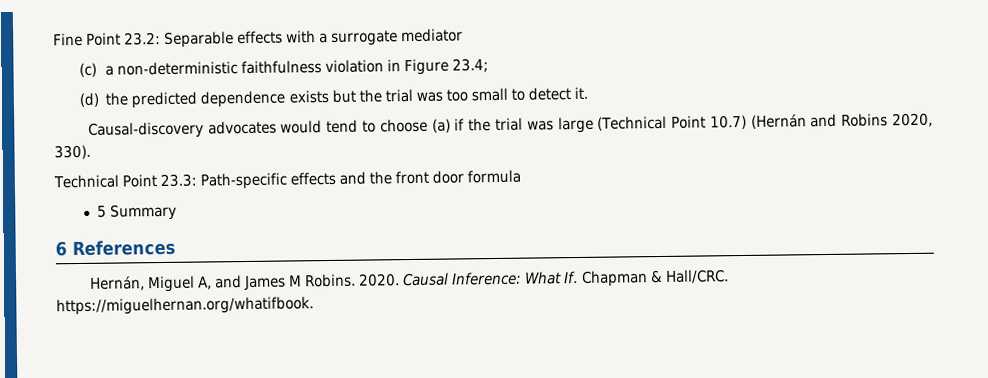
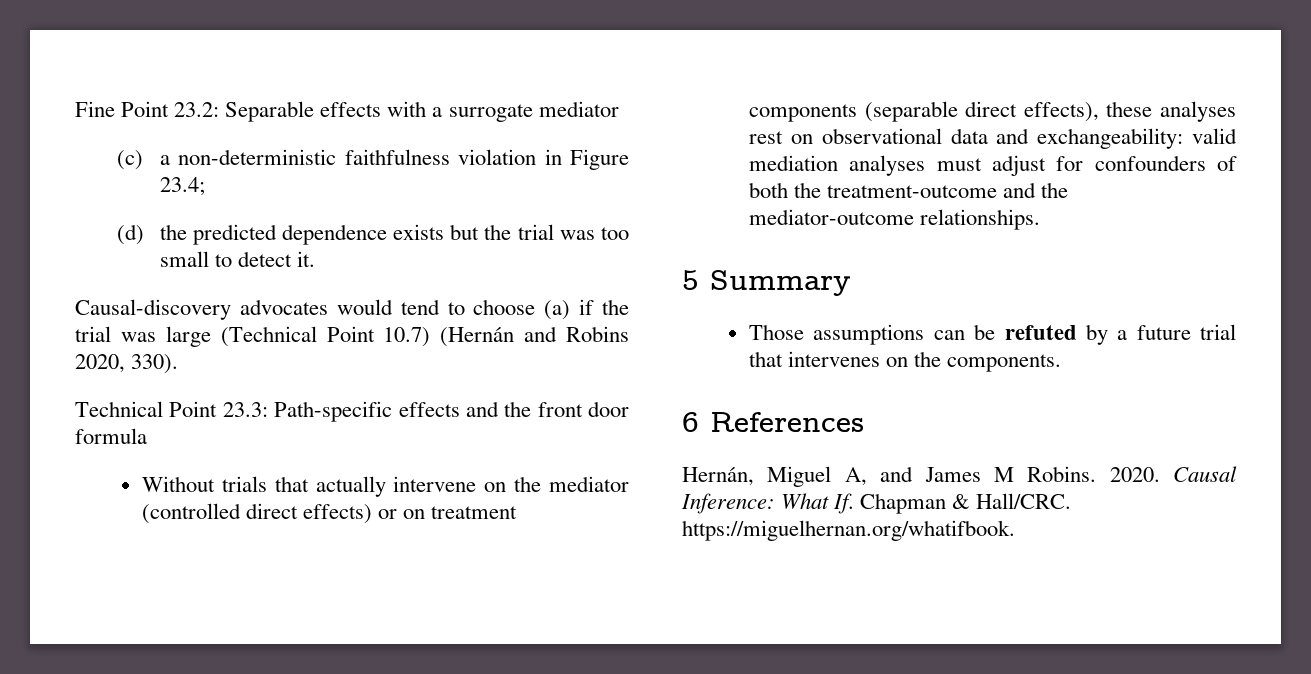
+ Without trials that actually intervene on the mediator (controlled direct effects) or on treatment components (separable direct effects), these analyses rest on observational data and exchangeability: valid mediation analyses must adjust for confounders of both the treatment-outcome and the mediator-outcome relationships.
  5 Summary
+ Those assumptions can be refuted by a future trial that intervenes on the components.

